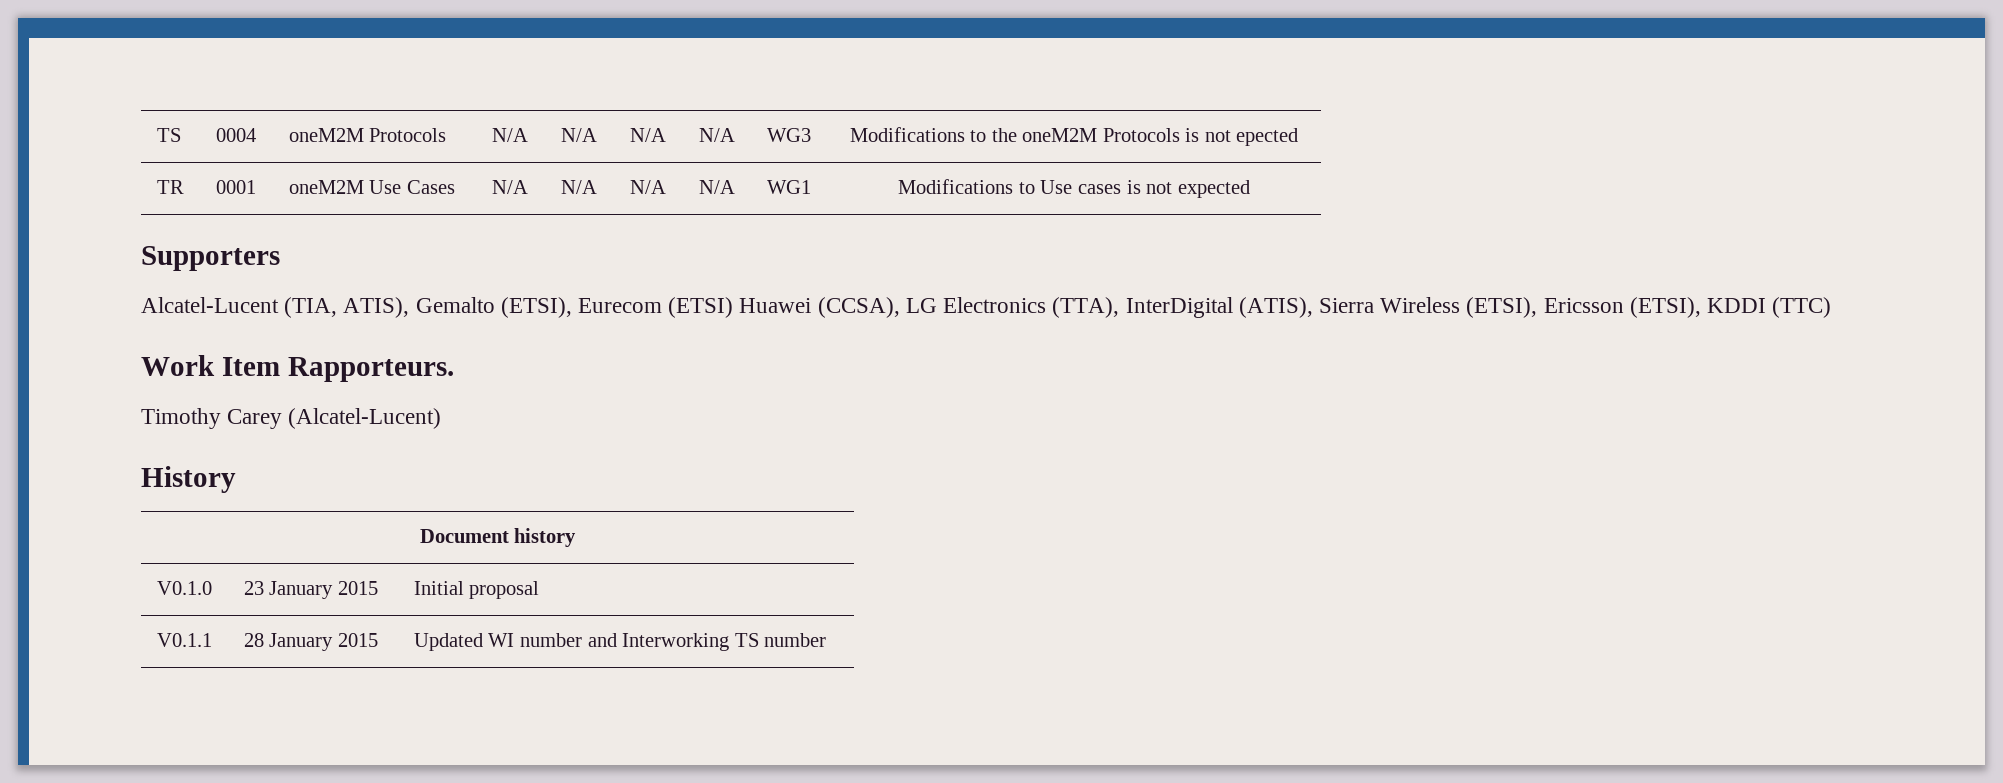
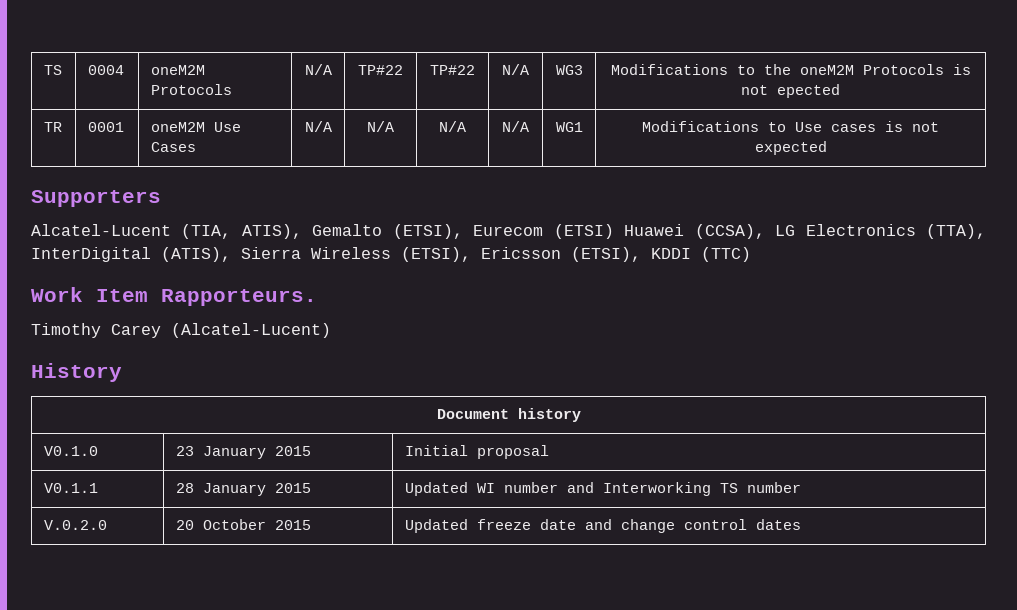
- TS | 0004 | oneM2M Protocols | N/A | N/A | N/A | N/A | WG3 | Modifications to the oneM2M Protocols is not epected
+ TS | 0004 | oneM2M Protocols | N/A | TP#22 | TP#22 | N/A | WG3 | Modifications to the oneM2M Protocols is not epected
+ V.0.2.0 | 20 October 2015 | Updated freeze date and change control dates

